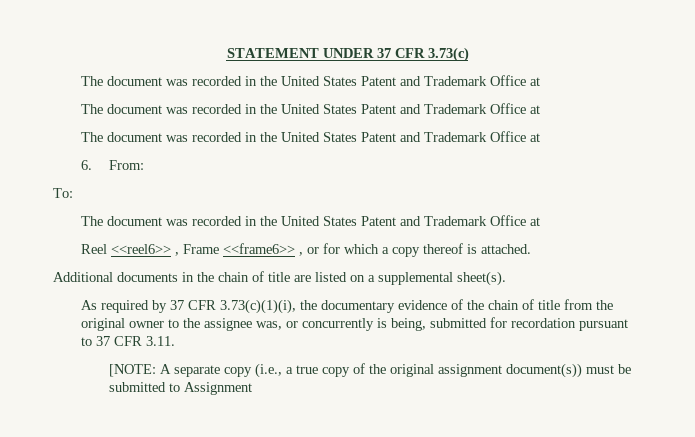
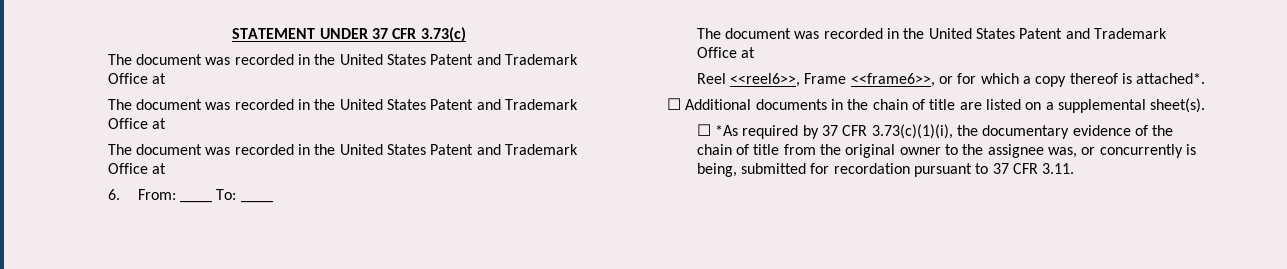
- 6. From:
- To:
+ 6. From: ____ To: ____
- Reel <<reel6>> , Frame <<frame6>> , or for which a copy thereof is attached.
- Additional documents in the chain of title are listed on a supplemental sheet(s).
+ Reel <<reel6>>, Frame <<frame6>>, or for which a copy thereof is attached*.
+ ☐ Additional documents in the chain of title are listed on a supplemental sheet(s).
- As required by 37 CFR 3.73(c)(1)(i), the documentary evidence of the chain of title from the original owner to the assignee was, or concurrently is being, submitted for recordation pursuant to 37 CFR 3.11.
+ ☐ *As required by 37 CFR 3.73(c)(1)(i), the documentary evidence of the chain of title from the original owner to the assignee was, or concurrently is being, submitted for recordation pursuant to 37 CFR 3.11.
- [NOTE: A separate copy (i.e., a true copy of the original assignment document(s)) must be submitted to Assignment

